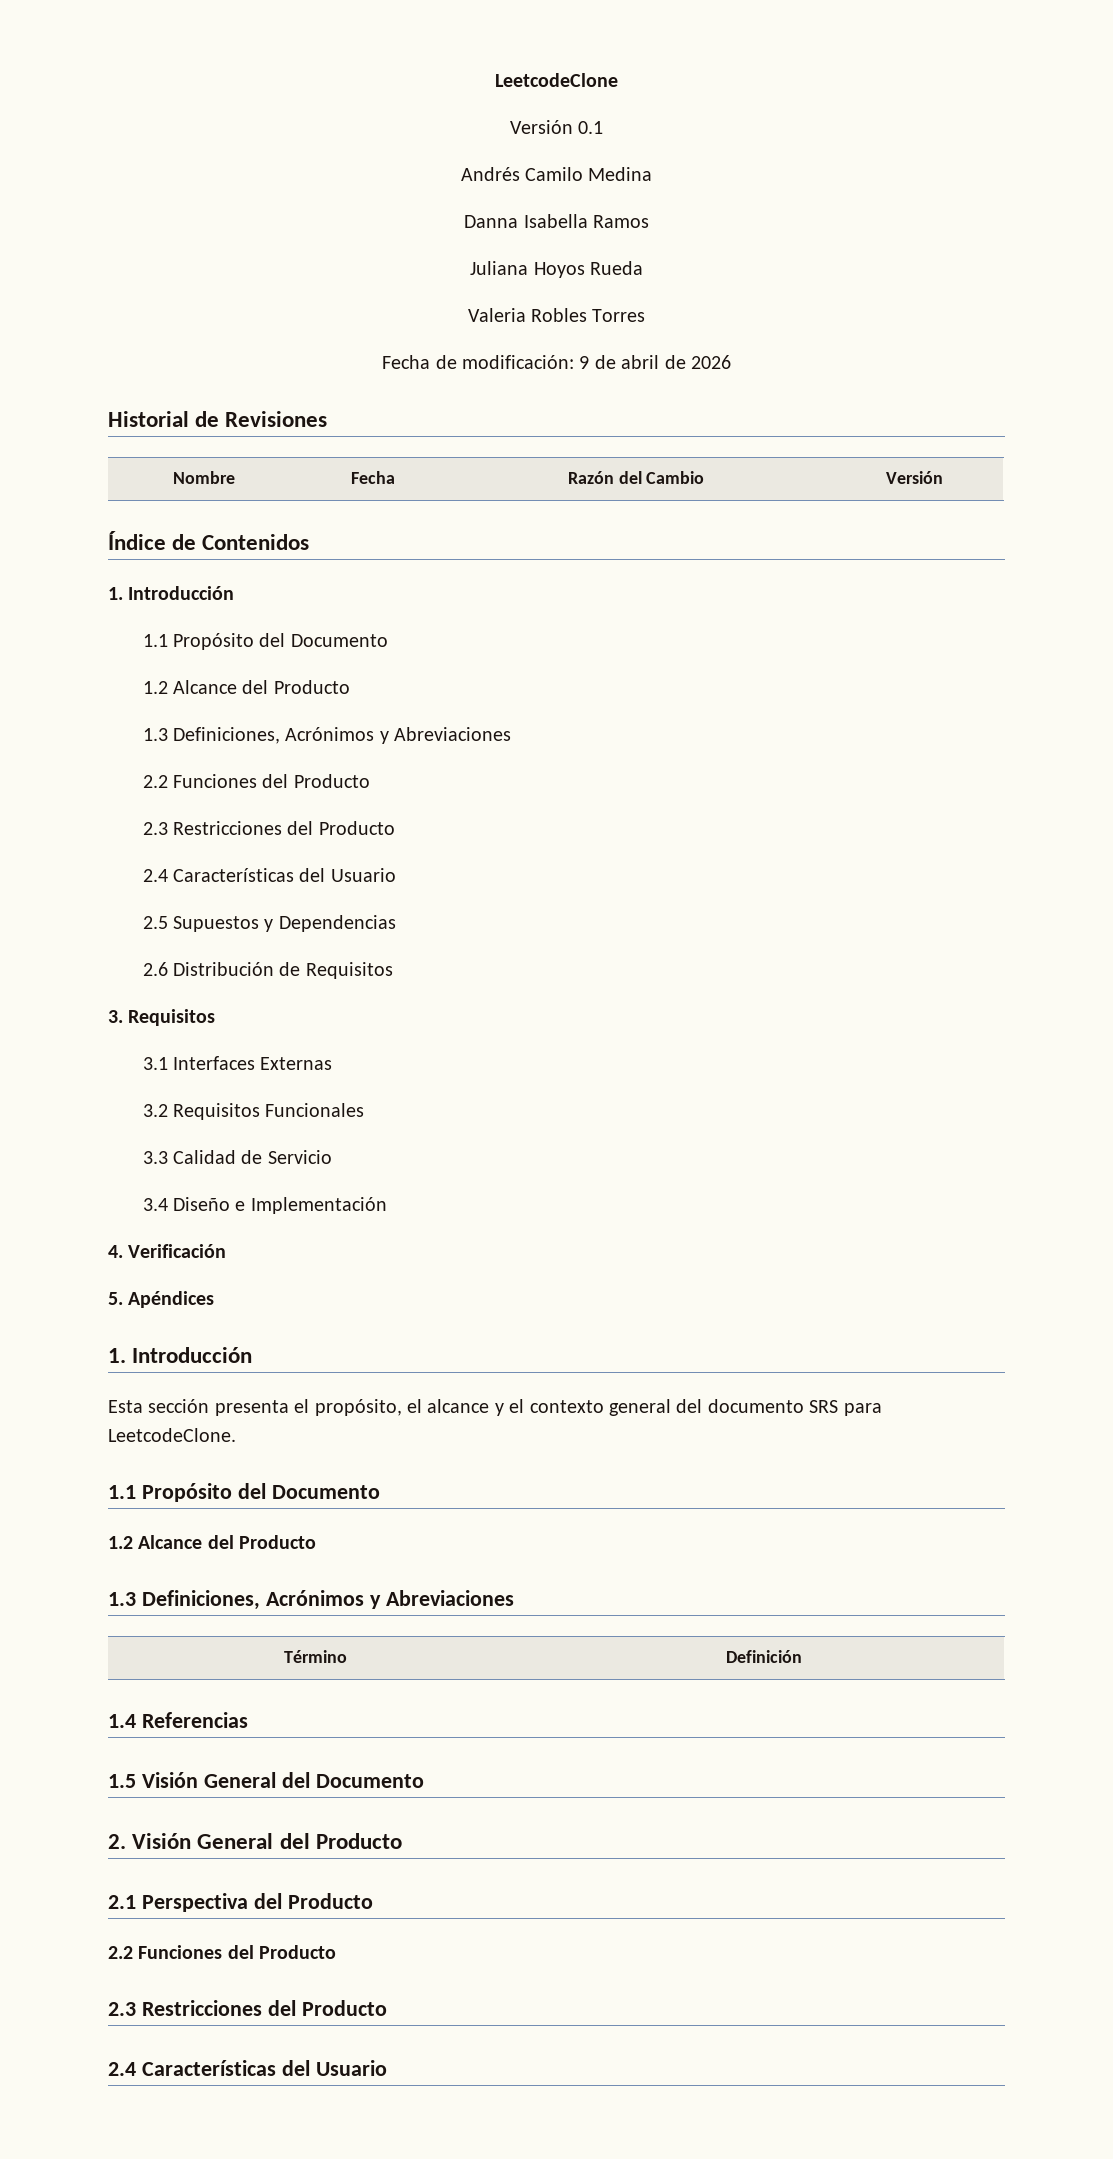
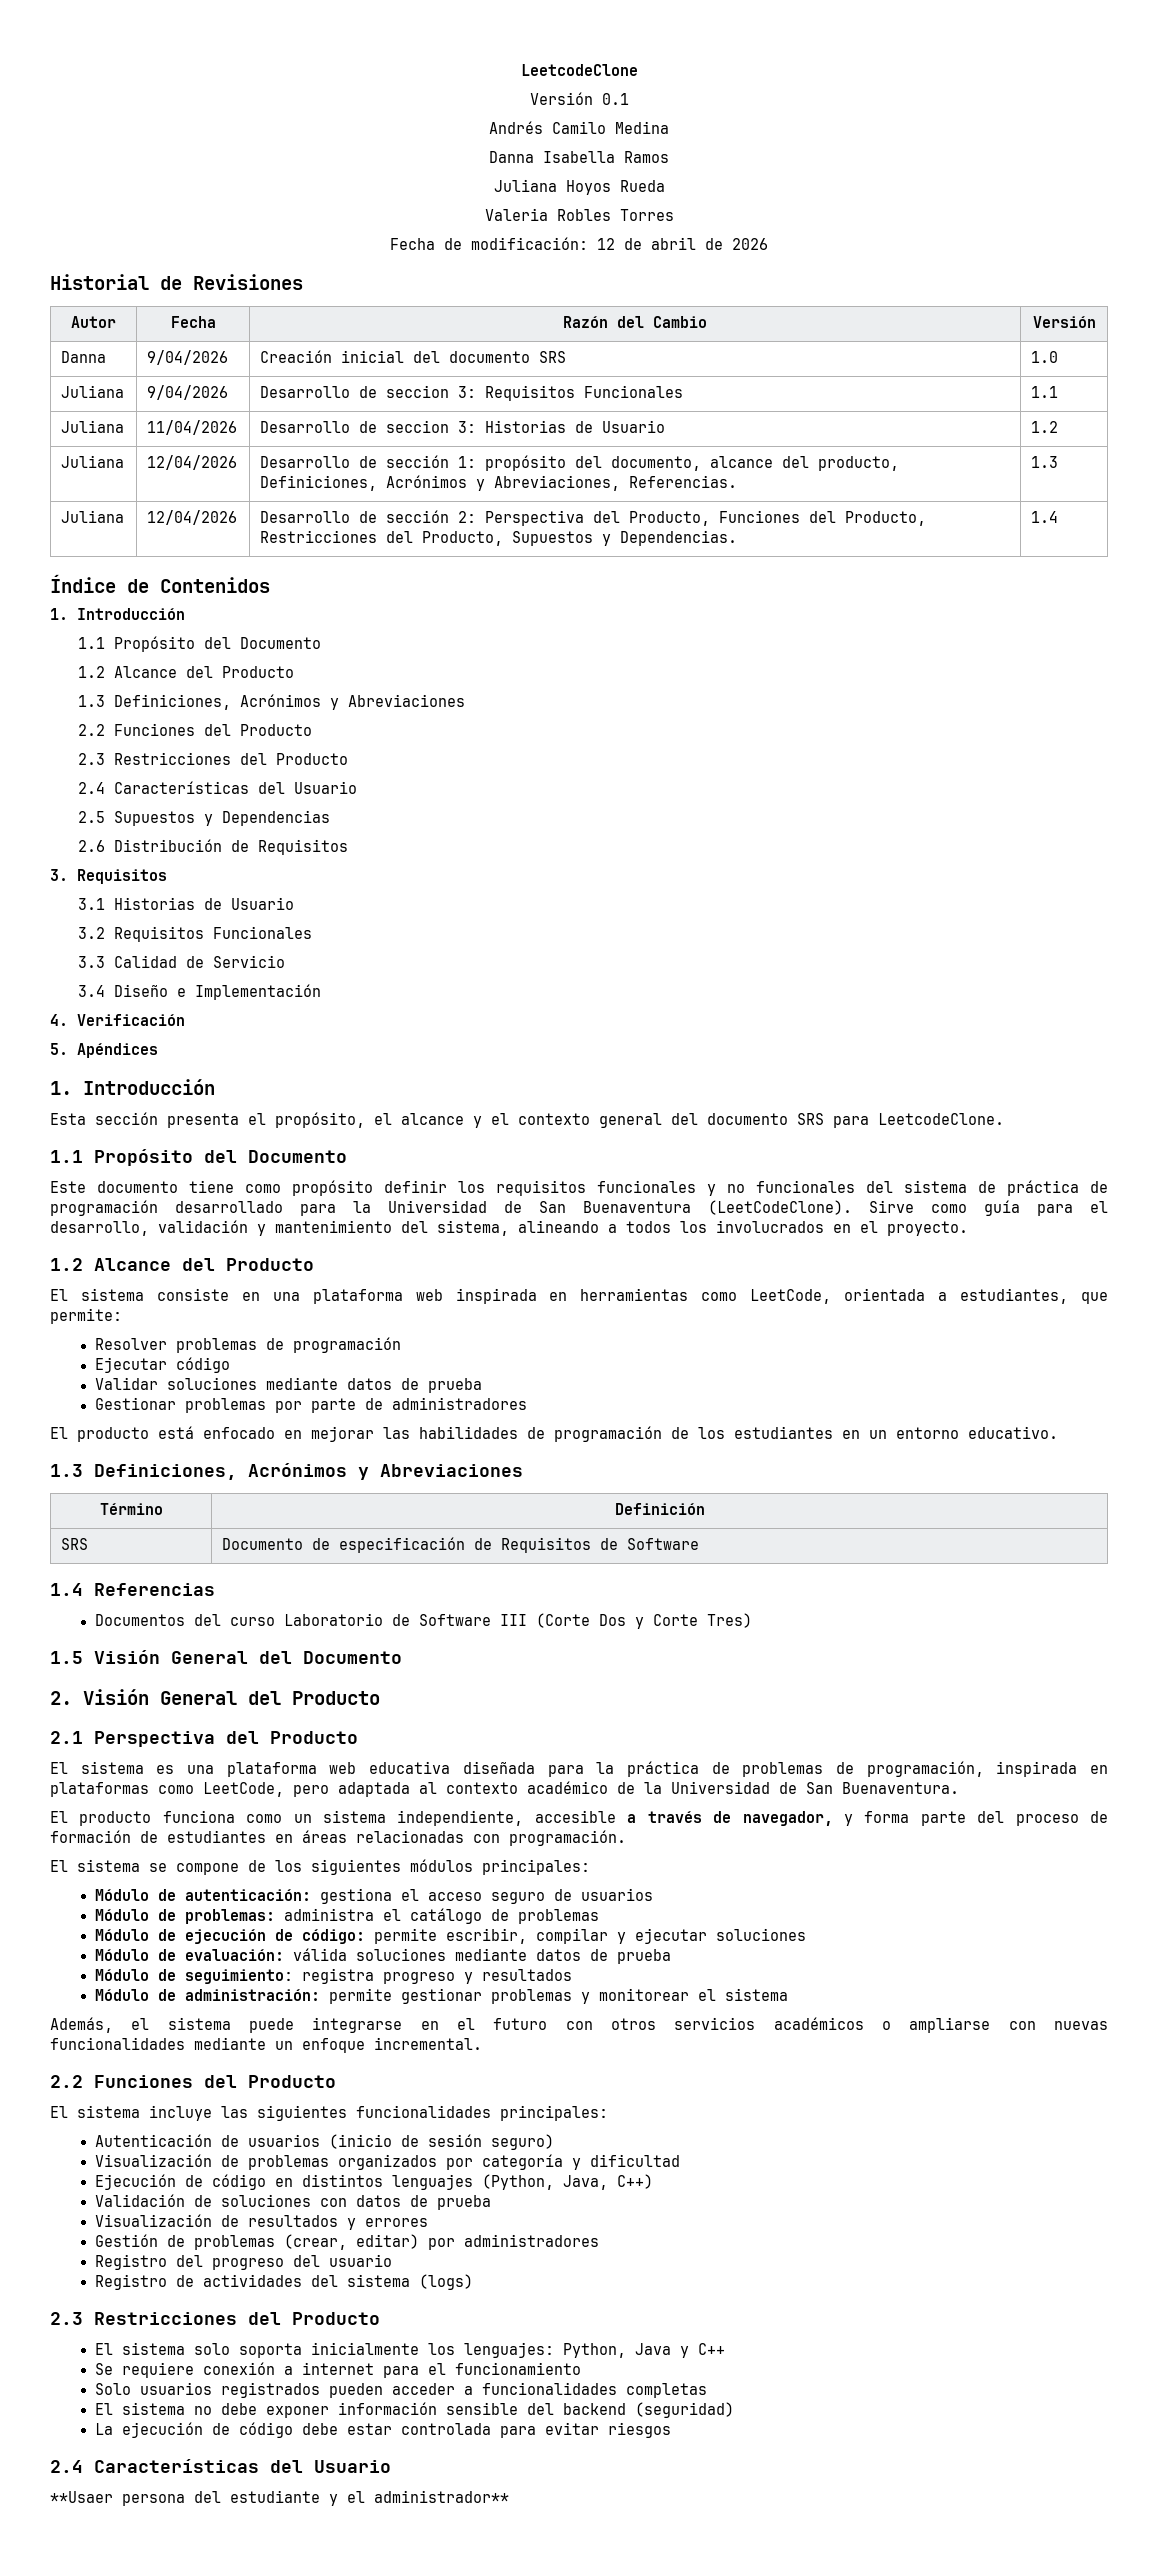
- Fecha de modificación: 9 de abril de 2026
+ Fecha de modificación: 12 de abril de 2026
- Nombre | Fecha | Razón del Cambio | Versión
+ Autor | Fecha | Razón del Cambio | Versión
+ Danna | 9/04/2026 | Creación inicial del documento SRS | 1.0
+ Juliana | 9/04/2026 | Desarrollo de seccion 3: Requisitos Funcionales | 1.1
+ Juliana | 11/04/2026 | Desarrollo de seccion 3: Historias de Usuario | 1.2
+ Juliana | 12/04/2026 | Desarrollo de sección 1: propósito del documento, alcance del producto, Definiciones, Acrónimos y Abreviaciones, Referencias. | 1.3
+ Juliana | 12/04/2026 | Desarrollo de sección 2: Perspectiva del Producto, Funciones del Producto, Restricciones del Producto, Supuestos y Dependencias. | 1.4
- 3.1 Interfaces Externas
+ 3.1 Historias de Usuario
  Esta sección presenta el propósito, el alcance y el contexto general del documento SRS para LeetcodeClone.
  1.1 Propósito del Documento
+ Este documento tiene como propósito definir los requisitos funcionales y no funcionales del sistema de práctica de programación desarrollado para la Universidad de San Buenaventura (LeetCodeClone). Sirve como guía para el desarrollo, validación y mantenimiento del sistema, alineando a todos los involucrados en el proyecto.
  1.2 Alcance del Producto
+ El sistema consiste en una plataforma web inspirada en herramientas como LeetCode, orientada a estudiantes, que permite:
+ Resolver problemas de programación
+ Ejecutar código
+ Validar soluciones mediante datos de prueba
+ Gestionar problemas por parte de administradores
+ El producto está enfocado en mejorar las habilidades de programación de los estudiantes en un entorno educativo.
+ SRS | Documento de especificación de Requisitos de Software
  1.4 Referencias
+ Documentos del curso Laboratorio de Software III (Corte Dos y Corte Tres)
  2.1 Perspectiva del Producto
+ El sistema es una plataforma web educativa diseñada para la práctica de problemas de programación, inspirada en plataformas como LeetCode, pero adaptada al contexto académico de la Universidad de San Buenaventura.
+ El producto funciona como un sistema independiente, accesible a través de navegador, y forma parte del proceso de formación de estudiantes en áreas relacionadas con programación.
+ El sistema se compone de los siguientes módulos principales:
+ Módulo de autenticación: gestiona el acceso seguro de usuarios
+ Módulo de problemas: administra el catálogo de problemas
+ Módulo de ejecución de código: permite escribir, compilar y ejecutar soluciones
+ Módulo de evaluación: válida soluciones mediante datos de prueba
+ Módulo de seguimiento: registra progreso y resultados
+ Módulo de administración: permite gestionar problemas y monitorear el sistema
+ Además, el sistema puede integrarse en el futuro con otros servicios académicos o ampliarse con nuevas funcionalidades mediante un enfoque incremental.
  2.2 Funciones del Producto
+ El sistema incluye las siguientes funcionalidades principales:
+ Autenticación de usuarios (inicio de sesión seguro)
+ Visualización de problemas organizados por categoría y dificultad
+ Ejecución de código en distintos lenguajes (Python, Java, C++)
+ Validación de soluciones con datos de prueba
+ Visualización de resultados y errores
+ Gestión de problemas (crear, editar) por administradores
+ Registro del progreso del usuario
+ Registro de actividades del sistema (logs)
  2.3 Restricciones del Producto
+ El sistema solo soporta inicialmente los lenguajes: Python, Java y C++
+ Se requiere conexión a internet para el funcionamiento
+ Solo usuarios registrados pueden acceder a funcionalidades completas
+ El sistema no debe exponer información sensible del backend (seguridad)
+ La ejecución de código debe estar controlada para evitar riesgos
  2.4 Características del Usuario
+ **Usaer persona del estudiante y el administrador**

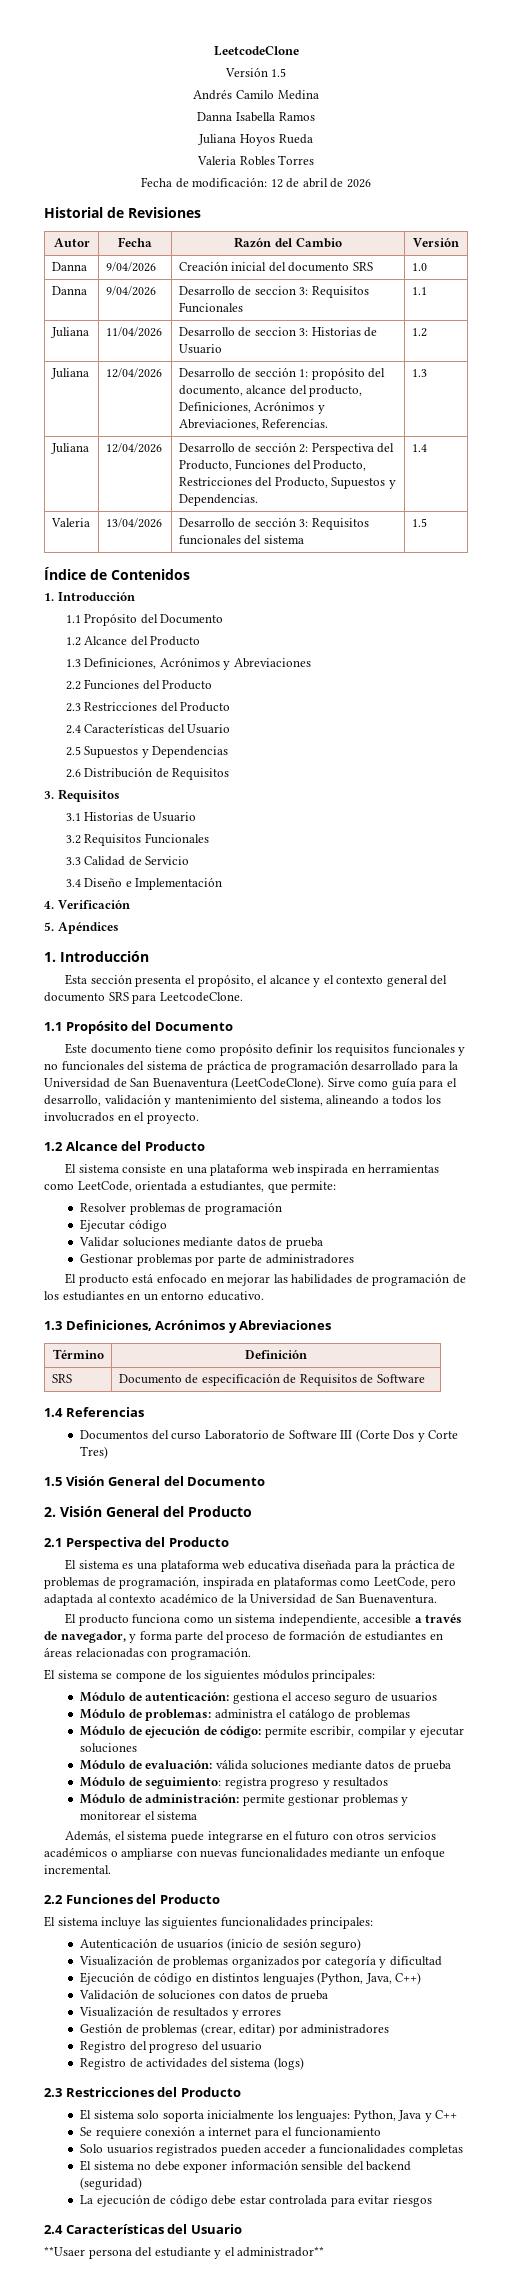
- Versión 0.1
+ Versión 1.5
- Juliana | 9/04/2026 | Desarrollo de seccion 3: Requisitos Funcionales | 1.1
+ Danna | 9/04/2026 | Desarrollo de seccion 3: Requisitos Funcionales | 1.1
+ Valeria | 13/04/2026 | Desarrollo de sección 3: Requisitos funcionales del sistema | 1.5

